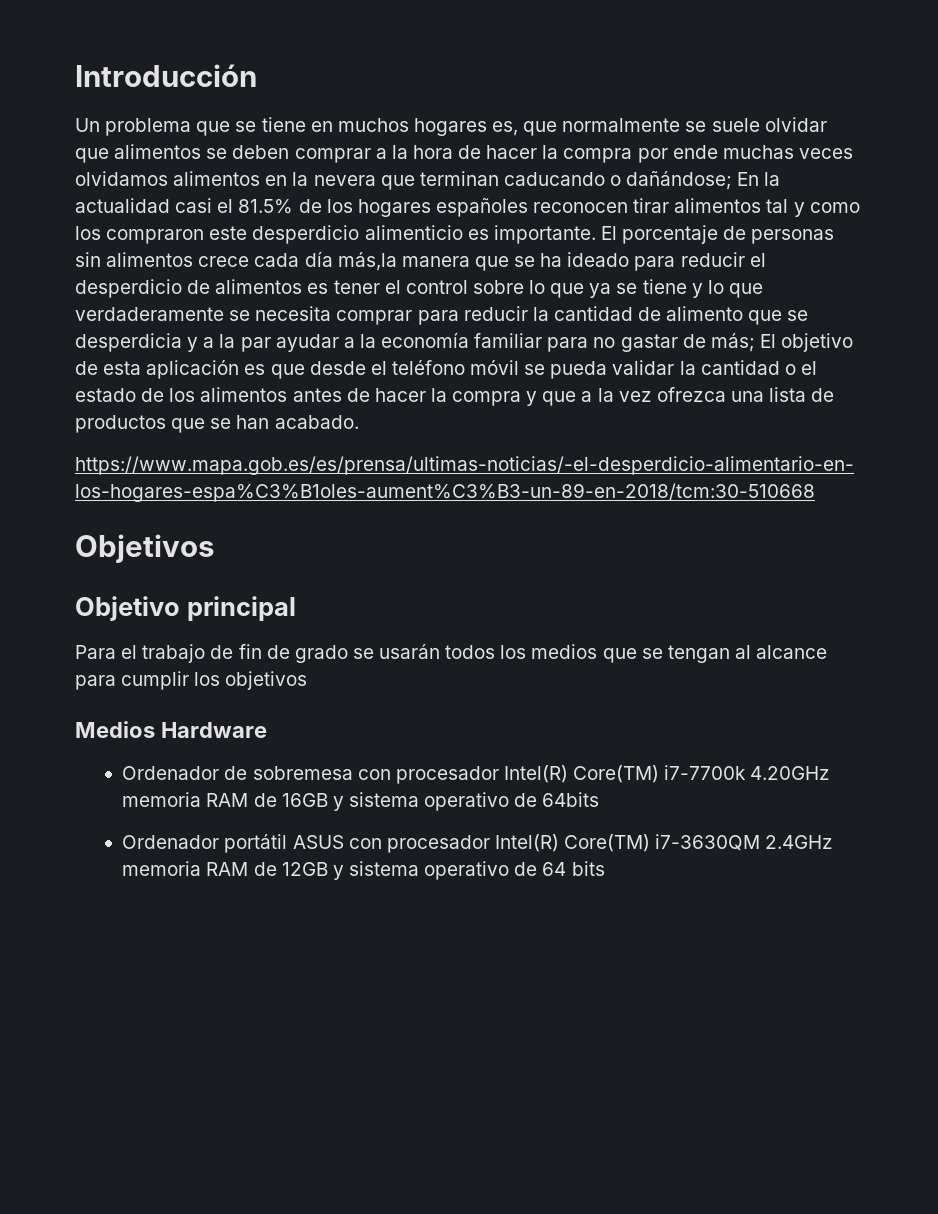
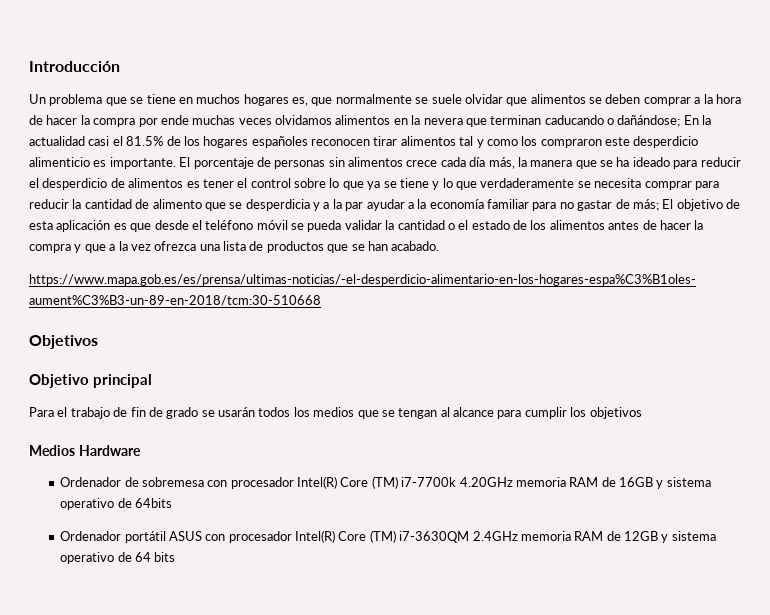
- El porcentaje de personas sin alimentos crece cada día más,la manera que se ha ideado para reducir el desperdicio de alimentos es tener el control sobre lo que ya se tiene y lo que verdaderamente se necesita comprar para reducir la cantidad de alimento que se desperdicia y a la par ayudar a la economía familiar para no gastar de más;
+ El porcentaje de personas sin alimentos crece cada día más, la manera que se ha ideado para reducir el desperdicio de alimentos es tener el control sobre lo que ya se tiene y lo que verdaderamente se necesita comprar para reducir la cantidad de alimento que se desperdicia y a la par ayudar a la economía familiar para no gastar de más;
- Ordenador de sobremesa con procesador Intel(R) Core(TM) i7-7700k 4.20GHz memoria RAM de 16GB y sistema operativo de 64bits
+ Ordenador de sobremesa con procesador Intel(R) Core (TM) i7-7700k 4.20GHz memoria RAM de 16GB y sistema operativo de 64bits
- Ordenador portátil ASUS con procesador Intel(R) Core(TM) i7-3630QM 2.4GHz memoria RAM de 12GB y sistema operativo de 64 bits
+ Ordenador portátil ASUS con procesador Intel(R) Core (TM) i7-3630QM 2.4GHz memoria RAM de 12GB y sistema operativo de 64 bits

